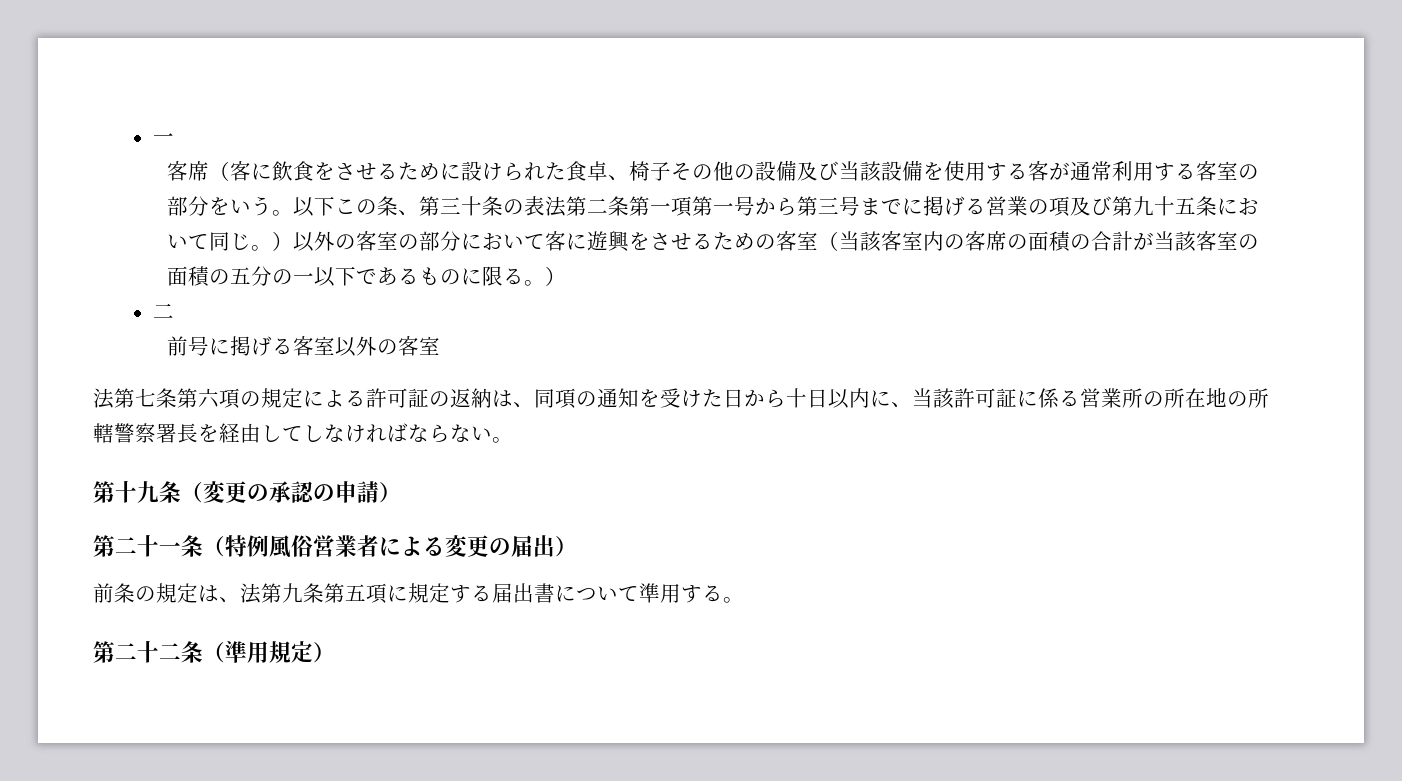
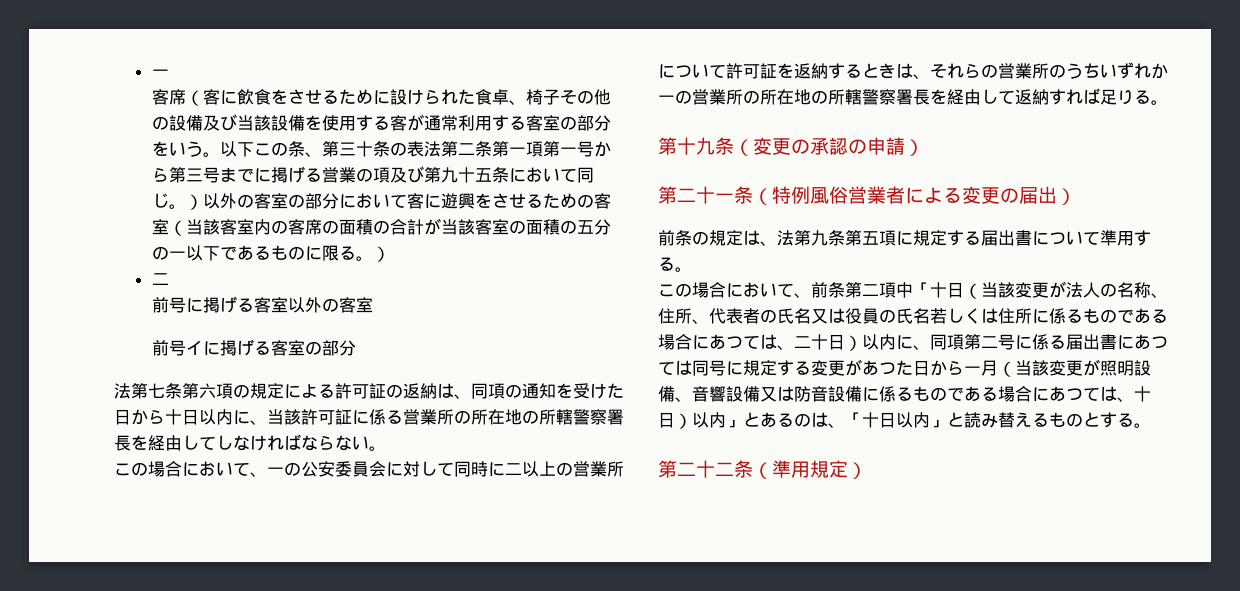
+ 前号イに掲げる客室の部分
+ この場合において、一の公安委員会に対して同時に二以上の営業所について許可証を返納するときは、それらの営業所のうちいずれか一の営業所の所在地の所轄警察署長を経由して返納すれば足りる。
+ この場合において、前条第二項中「十日（当該変更が法人の名称、住所、代表者の氏名又は役員の氏名若しくは住所に係るものである場合にあつては、二十日）以内に、同項第二号に係る届出書にあつては同号に規定する変更があつた日から一月（当該変更が照明設備、音響設備又は防音設備に係るものである場合にあつては、十日）以内」とあるのは、「十日以内」と読み替えるものとする。

